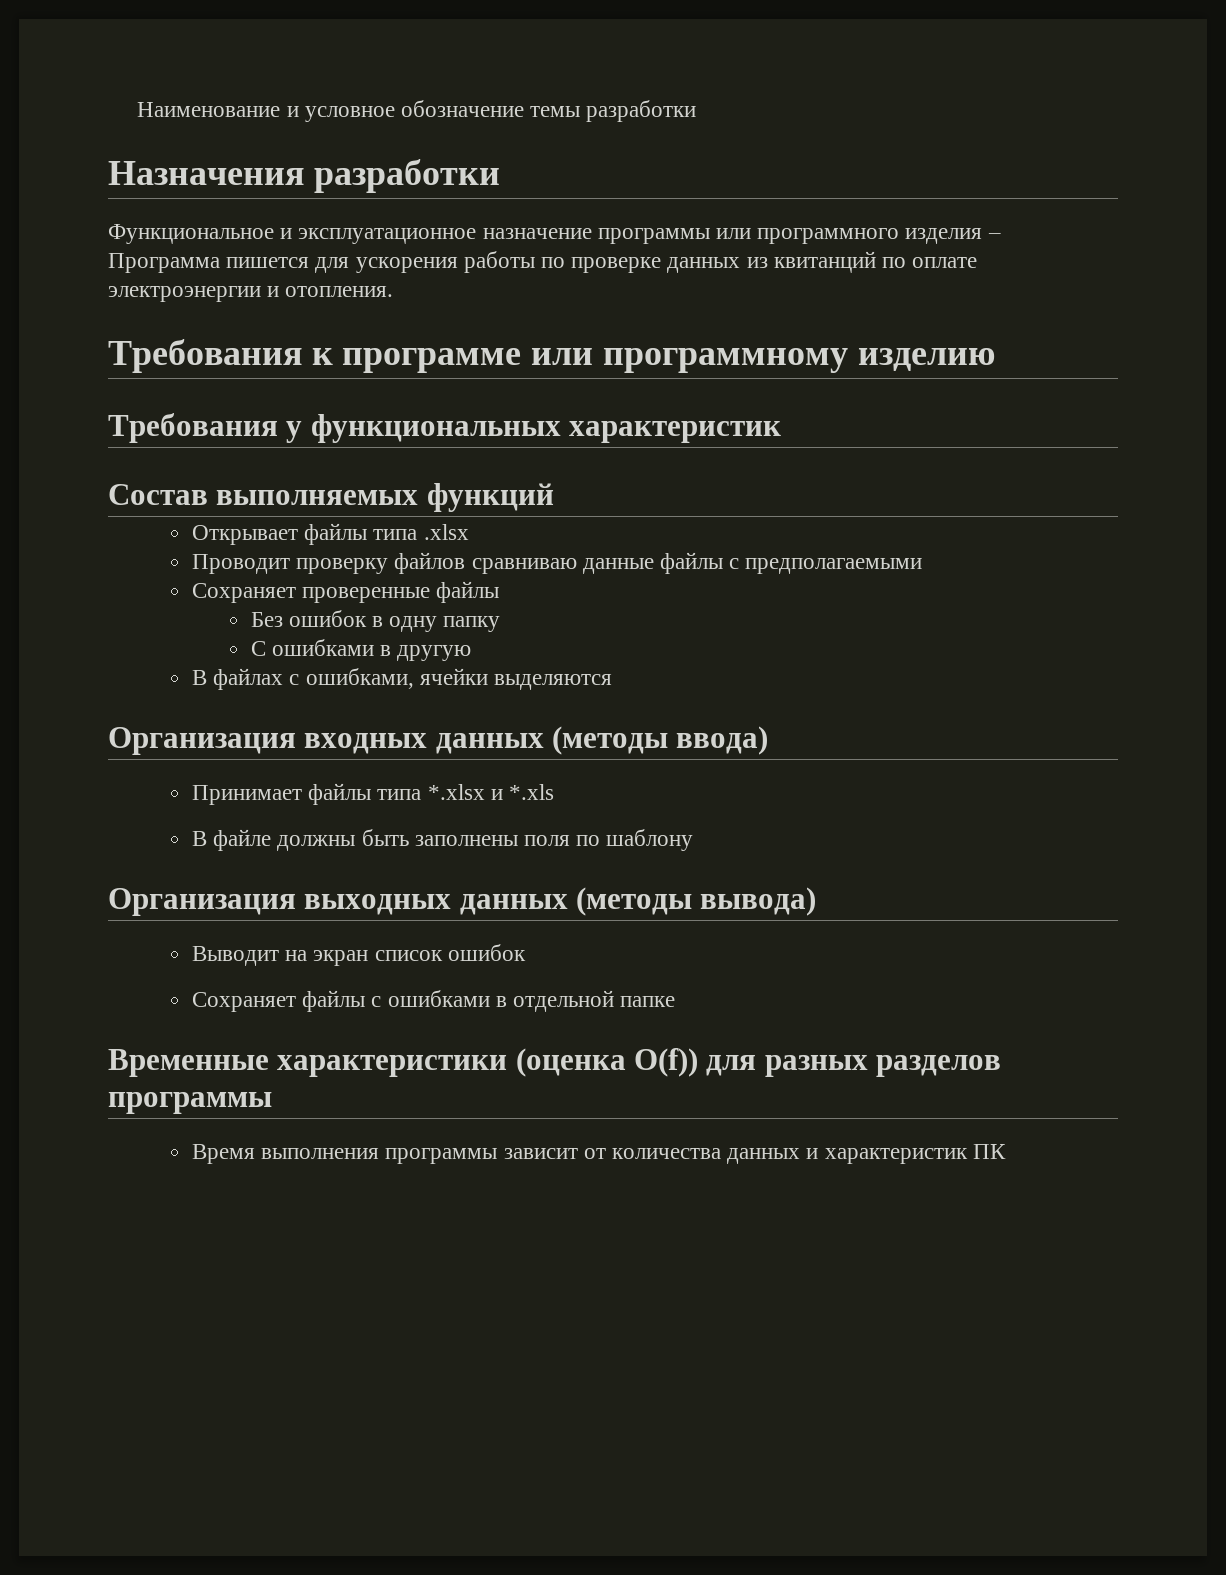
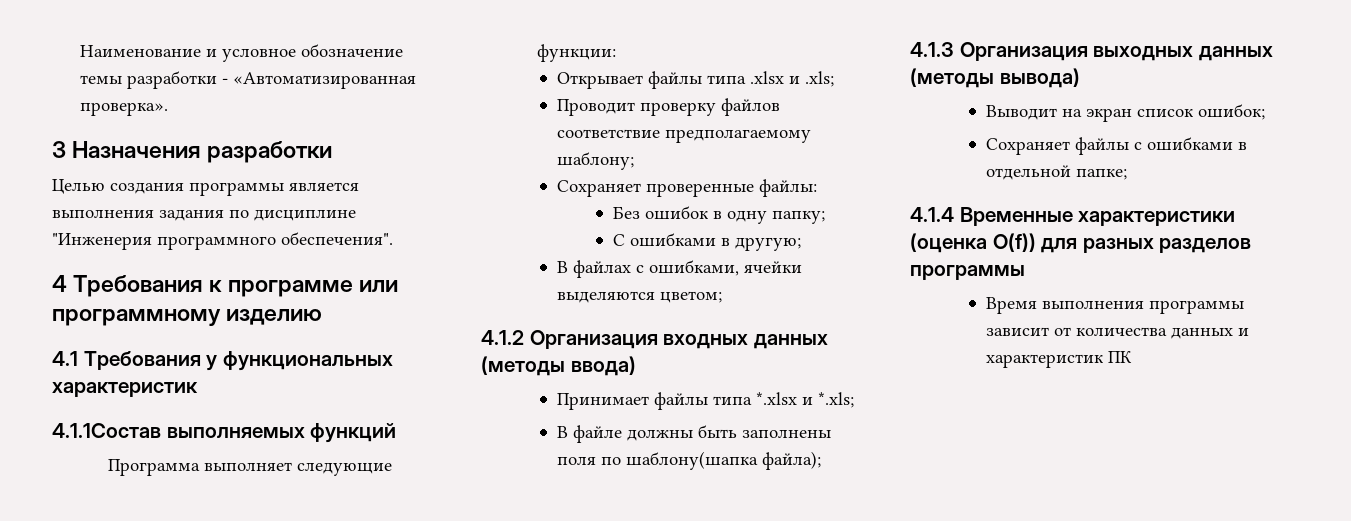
- Наименование и условное обозначение темы разработки
- Назначения разработки
- Функциональное и эксплуатационное назначение программы или программного изделия – Программа пишется для ускорения работы по проверке данных из квитанций по оплате электроэнергии и отопления.
- Требования к программе или программному изделию
+ Наименование и условное обозначение темы разработки - «Автоматизированная проверка».
+ 3 Назначения разработки
+ Целью создания программы является выполнения задания по дисциплине "Инженерия программного обеспечения".
+ 4 Требования к программе или программному изделию
- Требования у функциональных характеристик
+ 4.1 Требования у функциональных характеристик
- Состав выполняемых функций
+ 4.1.1Состав выполняемых функций
+ Программа выполняет следующие функции:
- Открывает файлы типа .xlsx
+ Открывает файлы типа .xlsx и .xls;
- Проводит проверку файлов сравниваю данные файлы с предполагаемыми
+ Проводит проверку файлов соответствие предполагаемому шаблону;
- Сохраняет проверенные файлы
+ Сохраняет проверенные файлы:
- Без ошибок в одну папку
+ Без ошибок в одну папку;
- С ошибками в другую
+ С ошибками в другую;
- В файлах с ошибками, ячейки выделяются
- Организация входных данных (методы ввода)
+ В файлах с ошибками, ячейки выделяются цветом;
+ 4.1.2 Организация входных данных (методы ввода)
- Принимает файлы типа *.xlsx и *.xls
+ Принимает файлы типа *.xlsx и *.xls;
- В файле должны быть заполнены поля по шаблону
- Организация выходных данных (методы вывода)
+ В файле должны быть заполнены поля по шаблону(шапка файла);
+ 4.1.3 Организация выходных данных (методы вывода)
- Выводит на экран список ошибок
+ Выводит на экран список ошибок;
- Сохраняет файлы с ошибками в отдельной папке
- Временные характеристики (оценка O(f)) для разных разделов программы
+ Сохраняет файлы с ошибками в отдельной папке;
+ 4.1.4 Временные характеристики (оценка O(f)) для разных разделов программы

